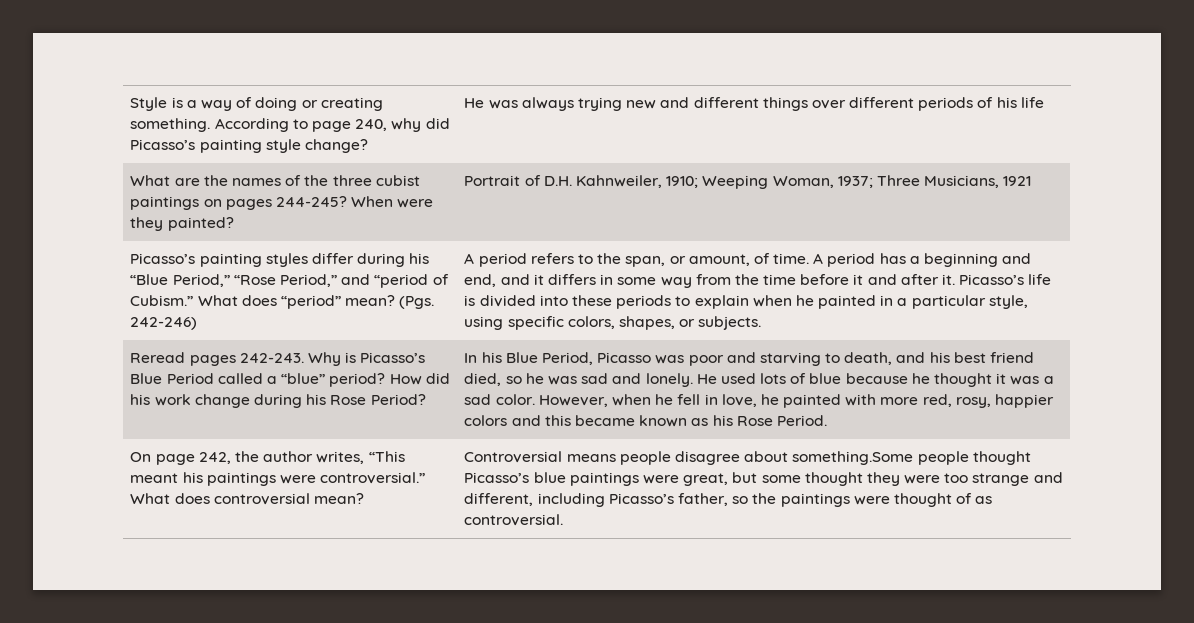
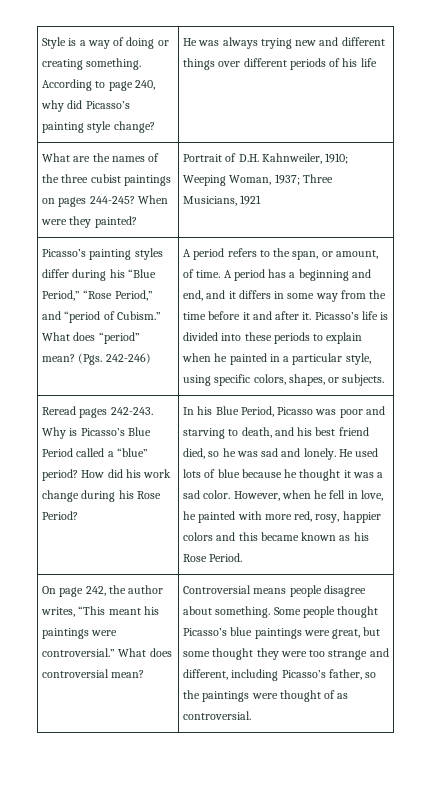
- Controversial means people disagree about something.Some people thought Picasso’s blue paintings were great, but some thought they were too strange and different, including Picasso’s father, so the paintings were thought of as controversial.
+ Controversial means people disagree about something. Some people thought Picasso’s blue paintings were great, but some thought they were too strange and different, including Picasso’s father, so the paintings were thought of as controversial.

